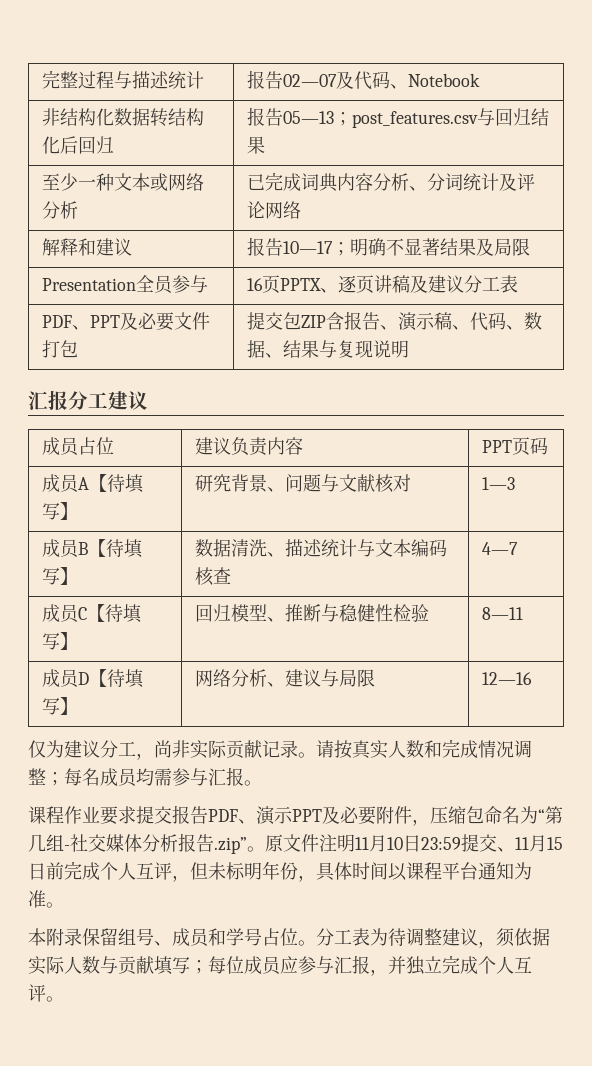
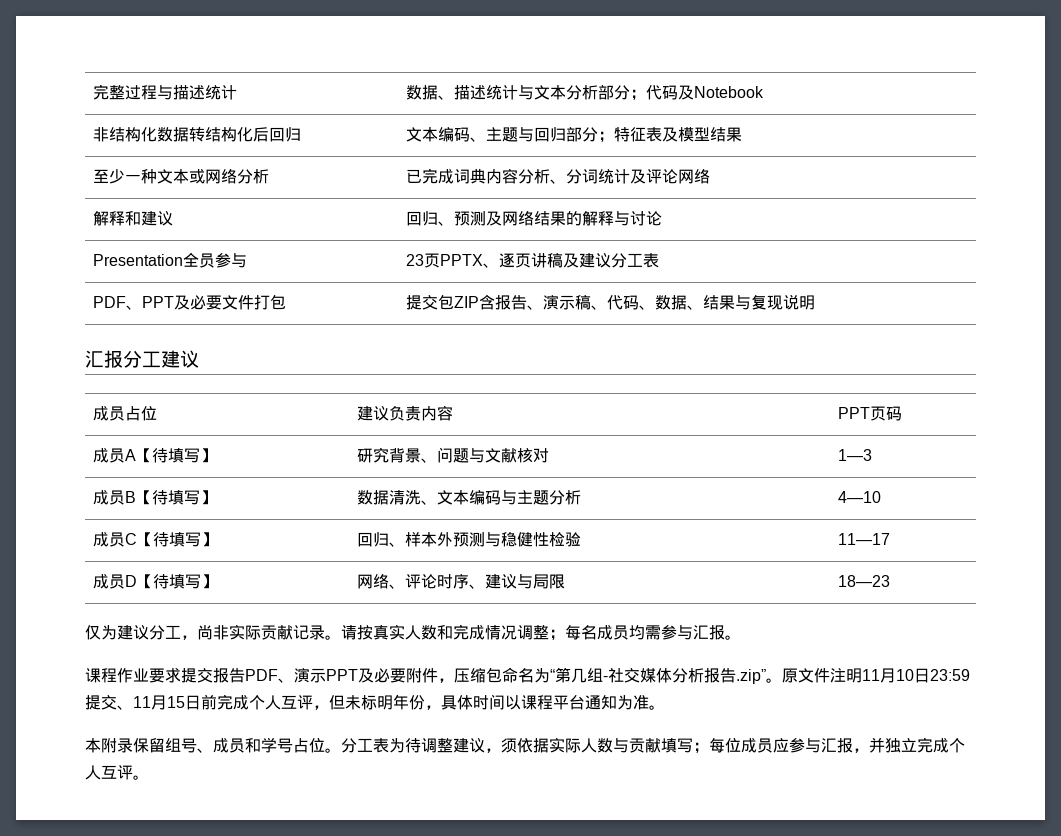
- 完整过程与描述统计 | 报告02—07及代码、Notebook
+ 完整过程与描述统计 | 数据、描述统计与文本分析部分；代码及Notebook
- 非结构化数据转结构化后回归 | 报告05—13；post_features.csv与回归结果
+ 非结构化数据转结构化后回归 | 文本编码、主题与回归部分；特征表及模型结果
- 解释和建议 | 报告10—17；明确不显著结果及局限
+ 解释和建议 | 回归、预测及网络结果的解释与讨论
- Presentation全员参与 | 16页PPTX、逐页讲稿及建议分工表
+ Presentation全员参与 | 23页PPTX、逐页讲稿及建议分工表
- 成员B【待填写】 | 数据清洗、描述统计与文本编码核查 | 4—7
+ 成员B【待填写】 | 数据清洗、文本编码与主题分析 | 4—10
- 成员C【待填写】 | 回归模型、推断与稳健性检验 | 8—11
+ 成员C【待填写】 | 回归、样本外预测与稳健性检验 | 11—17
- 成员D【待填写】 | 网络分析、建议与局限 | 12—16
+ 成员D【待填写】 | 网络、评论时序、建议与局限 | 18—23

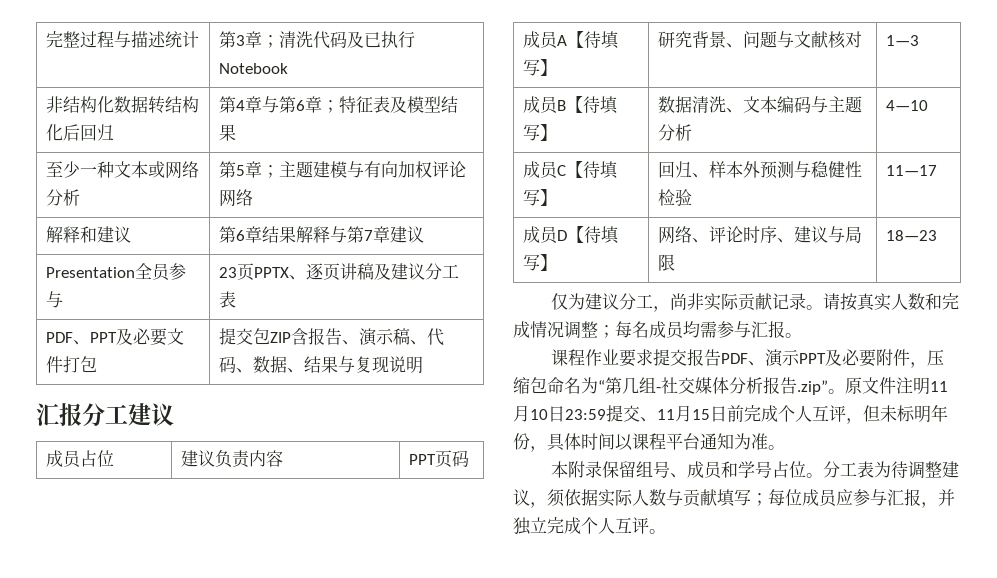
- 完整过程与描述统计 | 数据、描述统计与文本分析部分；代码及Notebook
+ 完整过程与描述统计 | 第3章；清洗代码及已执行Notebook
- 非结构化数据转结构化后回归 | 文本编码、主题与回归部分；特征表及模型结果
+ 非结构化数据转结构化后回归 | 第4章与第6章；特征表及模型结果
- 至少一种文本或网络分析 | 已完成词典内容分析、分词统计及评论网络
+ 至少一种文本或网络分析 | 第5章；主题建模与有向加权评论网络
- 解释和建议 | 回归、预测及网络结果的解释与讨论
+ 解释和建议 | 第6章结果解释与第7章建议

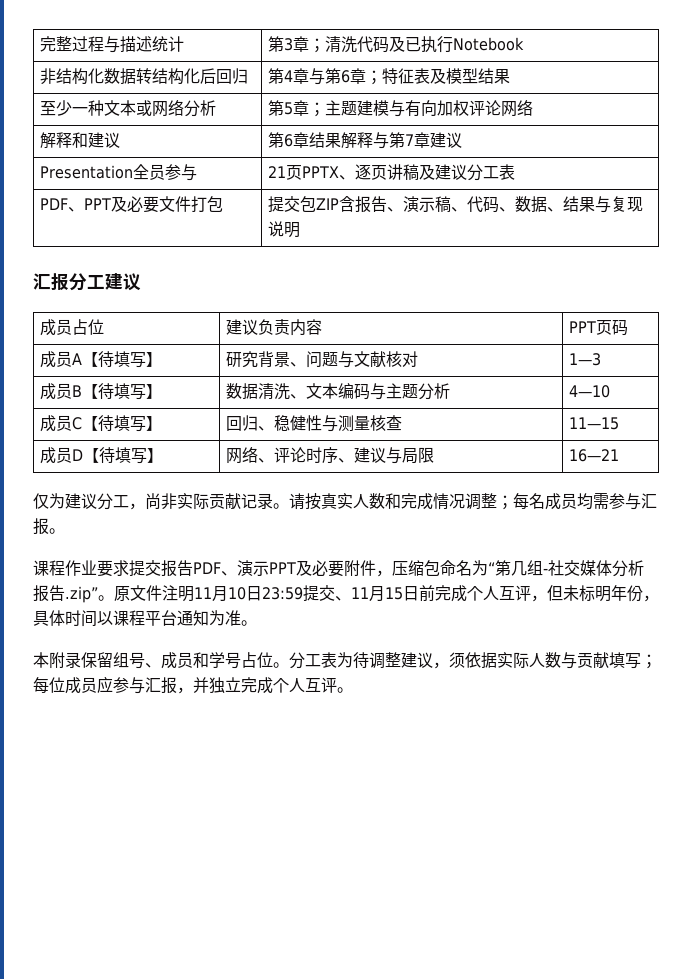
- Presentation全员参与 | 23页PPTX、逐页讲稿及建议分工表
+ Presentation全员参与 | 21页PPTX、逐页讲稿及建议分工表
- 成员C【待填写】 | 回归、样本外预测与稳健性检验 | 11—17
+ 成员C【待填写】 | 回归、稳健性与测量核查 | 11—15
- 成员D【待填写】 | 网络、评论时序、建议与局限 | 18—23
+ 成员D【待填写】 | 网络、评论时序、建议与局限 | 16—21

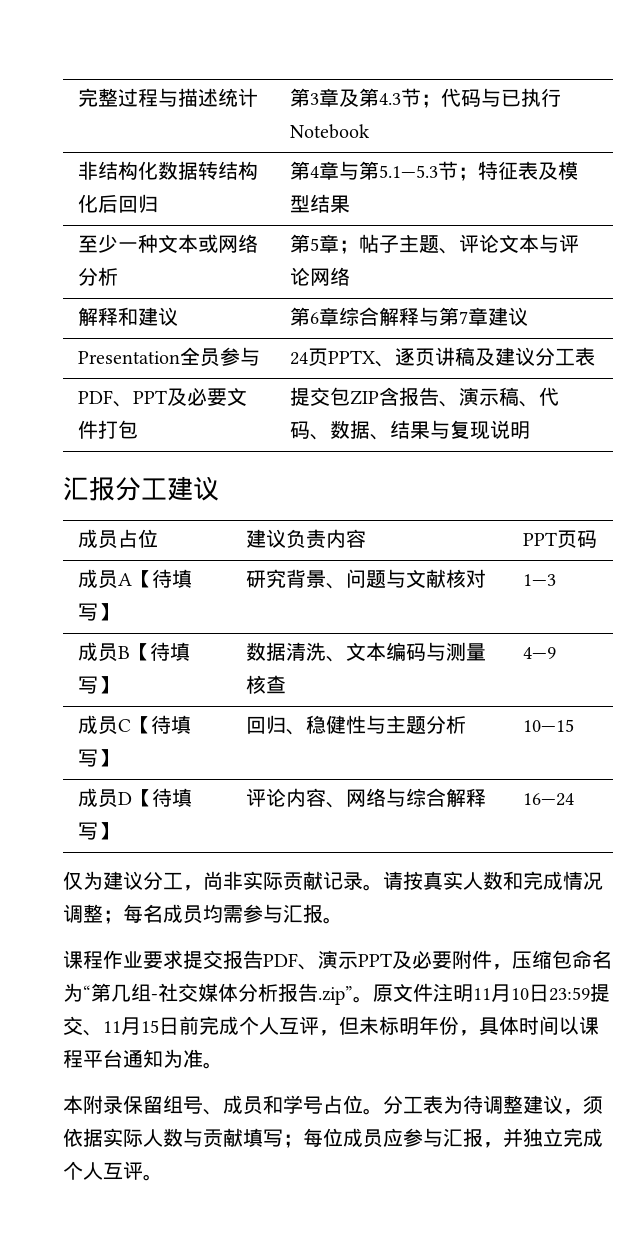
- 完整过程与描述统计 | 第3章；清洗代码及已执行Notebook
+ 完整过程与描述统计 | 第3章及第4.3节；代码与已执行Notebook
- 非结构化数据转结构化后回归 | 第4章与第6章；特征表及模型结果
+ 非结构化数据转结构化后回归 | 第4章与第5.1—5.3节；特征表及模型结果
- 至少一种文本或网络分析 | 第5章；主题建模与有向加权评论网络
+ 至少一种文本或网络分析 | 第5章；帖子主题、评论文本与评论网络
- 解释和建议 | 第6章结果解释与第7章建议
+ 解释和建议 | 第6章综合解释与第7章建议
- Presentation全员参与 | 21页PPTX、逐页讲稿及建议分工表
+ Presentation全员参与 | 24页PPTX、逐页讲稿及建议分工表
- 成员B【待填写】 | 数据清洗、文本编码与主题分析 | 4—10
+ 成员B【待填写】 | 数据清洗、文本编码与测量核查 | 4—9
- 成员C【待填写】 | 回归、稳健性与测量核查 | 11—15
+ 成员C【待填写】 | 回归、稳健性与主题分析 | 10—15
- 成员D【待填写】 | 网络、评论时序、建议与局限 | 16—21
+ 成员D【待填写】 | 评论内容、网络与综合解释 | 16—24

